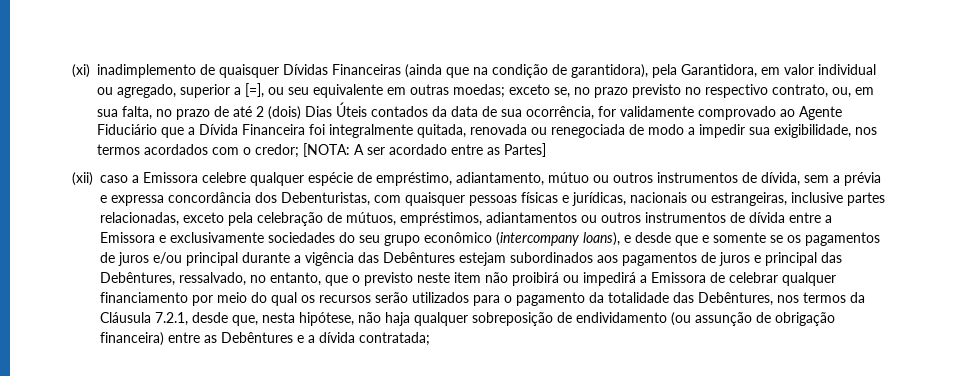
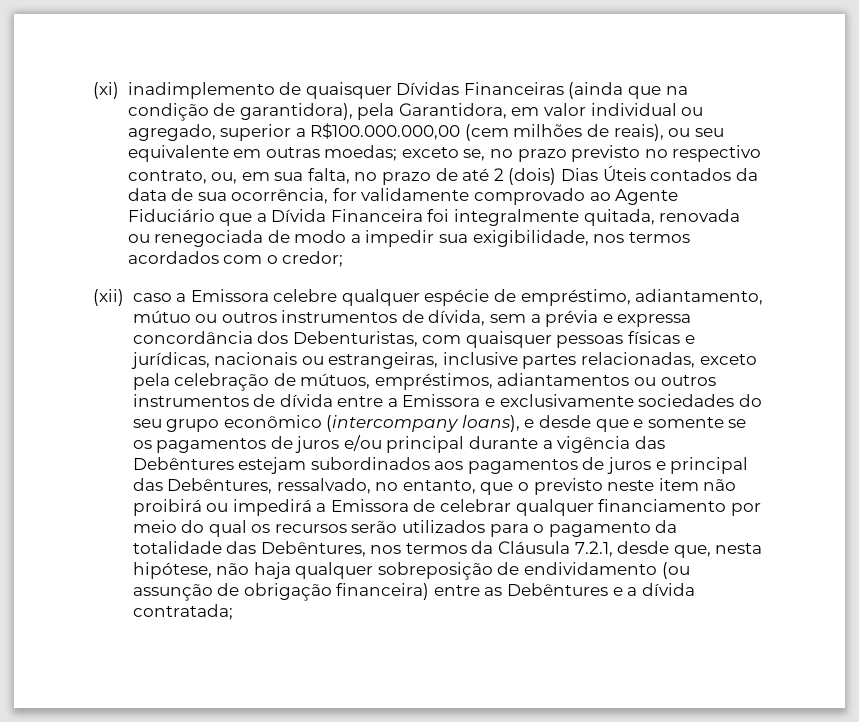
- (xi) inadimplemento de quaisquer Dívidas Financeiras (ainda que na condição de garantidora), pela Garantidora, em valor individual ou agregado, superior a [=], ou seu equivalente em outras moedas;
+ (xi) inadimplemento de quaisquer Dívidas Financeiras (ainda que na condição de garantidora), pela Garantidora, em valor individual ou agregado, superior a R$100.000.000,00 (cem milhões de reais), ou seu equivalente em outras moedas;
- [NOTA: A ser acordado entre as Partes]

